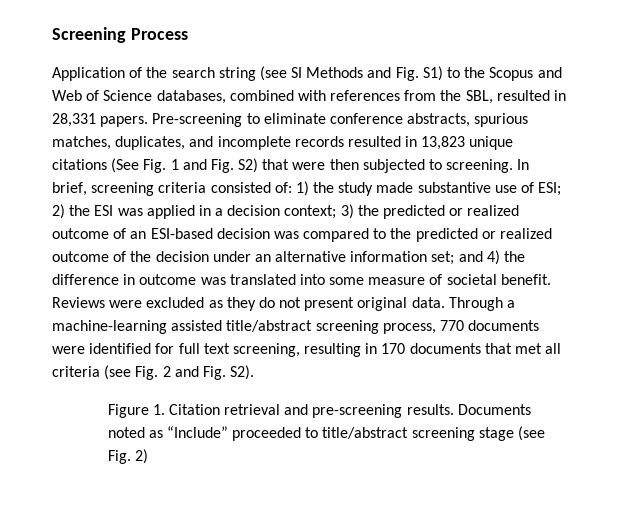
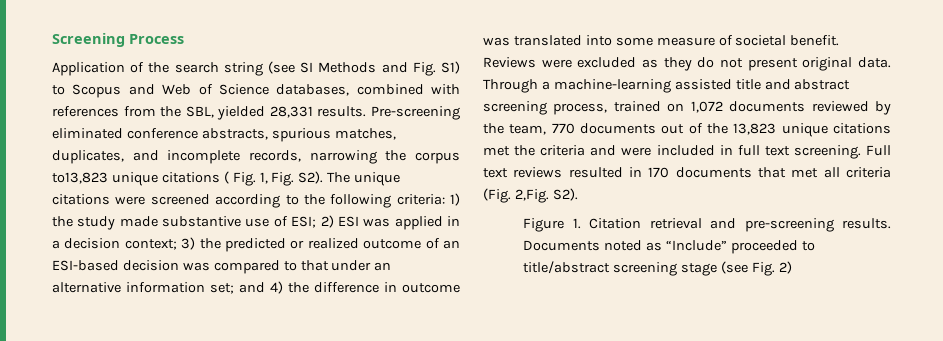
- Application of the search string (see SI Methods and Fig. S1) to the Scopus and Web of Science databases, combined with references from the SBL, resulted in 28,331 papers. Pre-screening to eliminate conference abstracts, spurious matches, duplicates, and incomplete records resulted in 13,823 unique citations (See Fig. 1 and Fig. S2) that were then subjected to screening. In brief, screening criteria consisted of:
+ Application of the search string (see SI Methods and Fig. S1) to Scopus and Web of Science databases, combined with references from the SBL, yielded 28,331 results. Pre-screening eliminated conference abstracts, spurious matches, duplicates, and incomplete records, narrowing the corpus to13,823 unique citations ( Fig. 1, Fig. S2). The unique citations were screened according to the following criteria:
- 2) the ESI was applied in a decision context;
+ 2) ESI was applied in a decision context;
- 3) the predicted or realized outcome of an ESI-based decision was compared to the predicted or realized outcome of the decision under an alternative information set;
+ 3) the predicted or realized outcome of an ESI-based decision was compared to that under an alternative information set;
- Through a machine-learning assisted title/abstract screening process, 770 documents were identified for full text screening, resulting in 170 documents that met all criteria (see Fig. 2 and Fig. S2).
+ Through a machine-learning assisted title and abstract screening process, trained on 1,072 documents reviewed by the team, 770 documents out of the 13,823 unique citations met the criteria and were included in full text screening. Full text reviews resulted in 170 documents that met all criteria (Fig. 2,Fig. S2).

